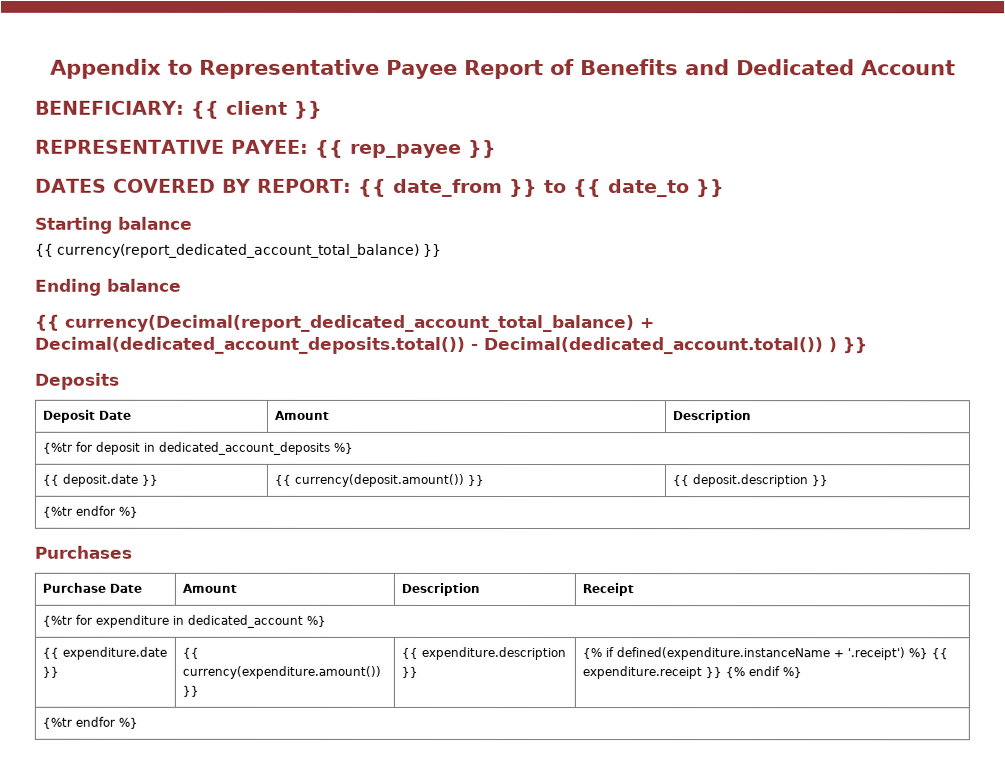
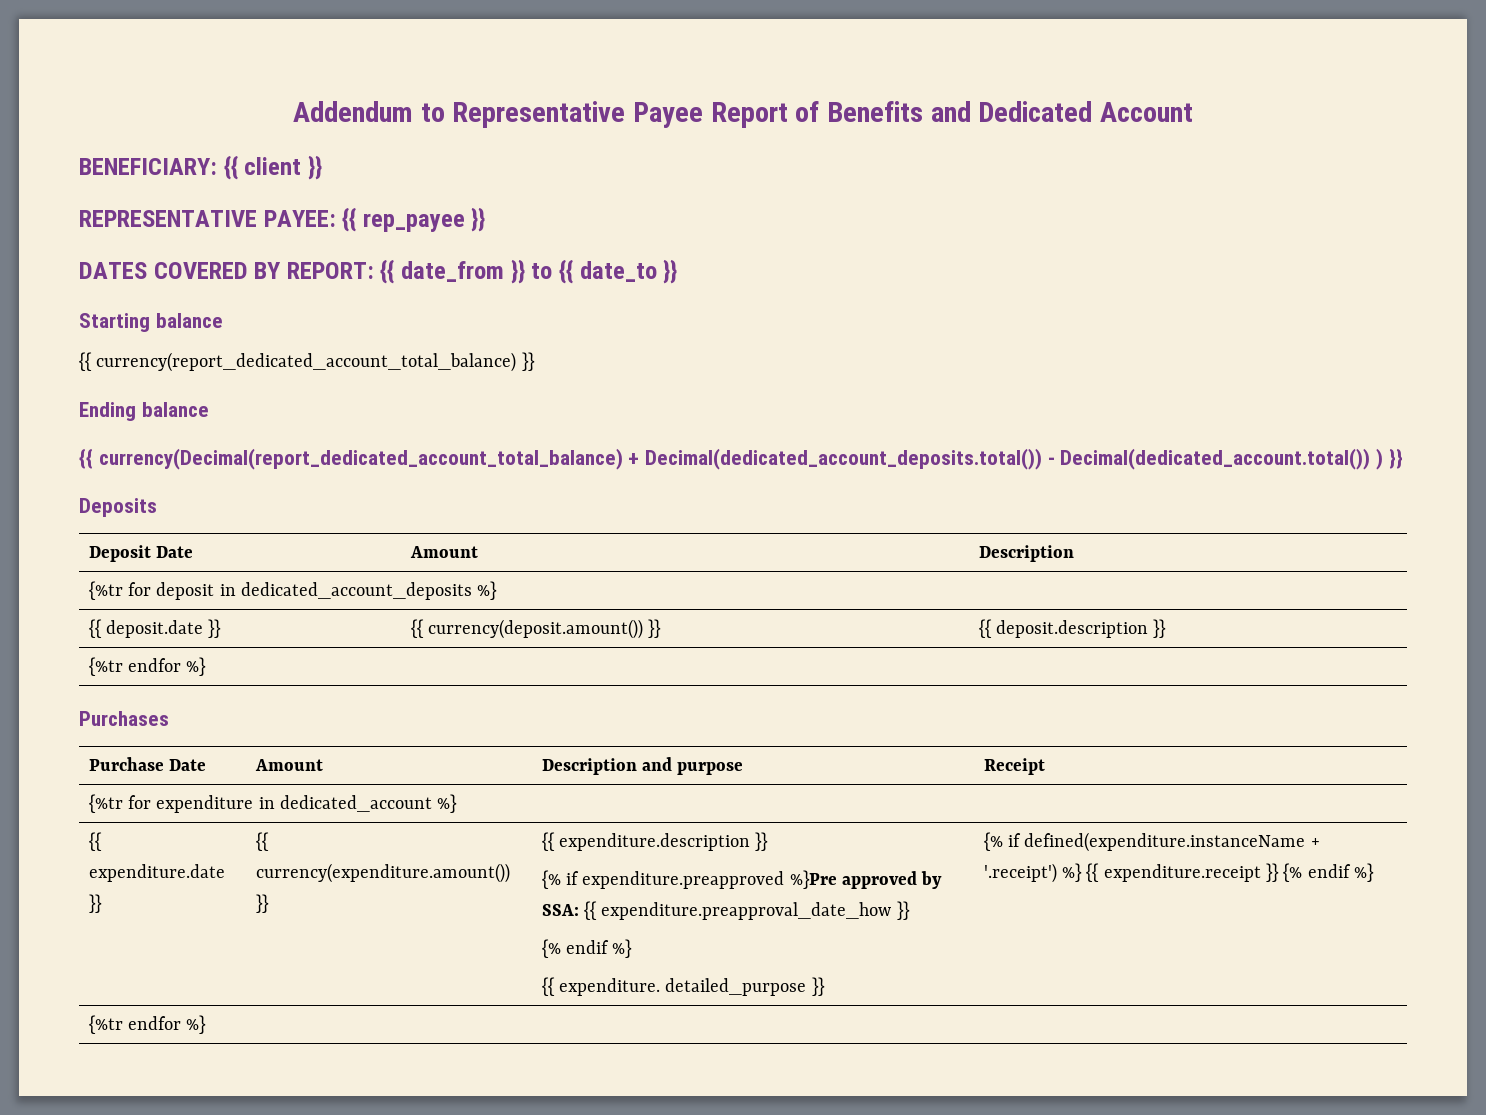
- Appendix to Representative Payee Report of Benefits and Dedicated Account
+ Addendum to Representative Payee Report of Benefits and Dedicated Account
- Purchase Date | Amount | Description | Receipt
+ Purchase Date | Amount | Description and purpose | Receipt
- {{ expenditure.date }} | {{ currency(expenditure.amount()) }} | {{ expenditure.description }} | {% if defined(expenditure.instanceName + '.receipt') %} {{ expenditure.receipt }} {% endif %}
+ {{ expenditure.date }} | {{ currency(expenditure.amount()) }} | {{ expenditure.description }}
+ {% if expenditure.preapproved %}Pre approved by SSA: {{ expenditure.preapproval_date_how }}
+ {% endif %}
+ {{ expenditure. detailed_purpose }} | {% if defined(expenditure.instanceName + '.receipt') %} {{ expenditure.receipt }} {% endif %}

